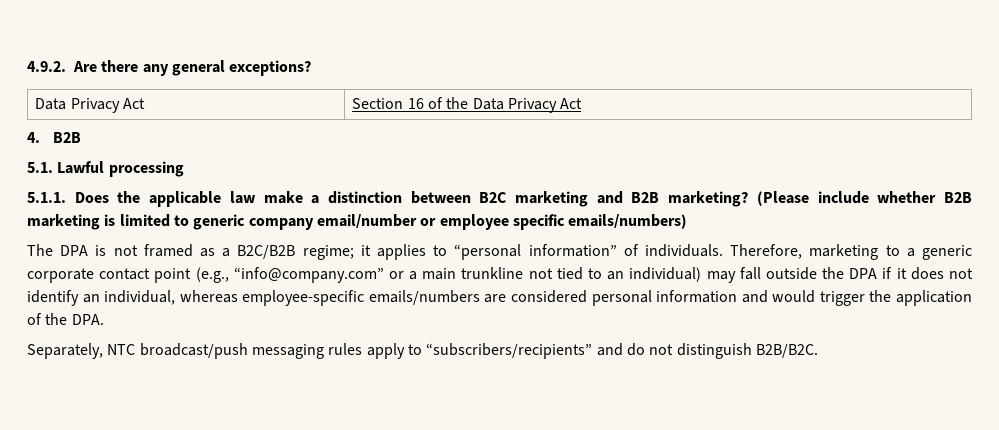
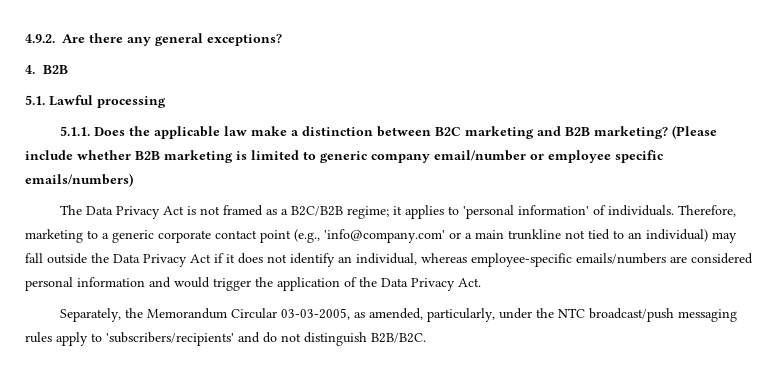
- Data Privacy Act | Section 16 of the Data Privacy Act
- The DPA is not framed as a B2C/B2B regime; it applies to “personal information” of individuals.
+ The Data Privacy Act is not framed as a B2C/B2B regime; it applies to 'personal information' of individuals.
- Therefore, marketing to a generic corporate contact point (e.g., “info@company.com” or a main trunkline not tied to an individual) may fall outside the DPA if it does not identify an individual, whereas employee-specific emails/numbers are considered personal information and would trigger the application of the DPA.
- Separately, NTC broadcast/push messaging rules apply to “subscribers/recipients” and do not distinguish B2B/B2C.
+ Therefore, marketing to a generic corporate contact point (e.g., 'info@company.com' or a main trunkline not tied to an individual) may fall outside the Data Privacy Act if it does not identify an individual, whereas employee-specific emails/numbers are considered personal information and would trigger the application of the Data Privacy Act.
+ Separately, the Memorandum Circular 03-03-2005, as amended, particularly, under the NTC broadcast/push messaging rules apply to 'subscribers/recipients' and do not distinguish B2B/B2C.

